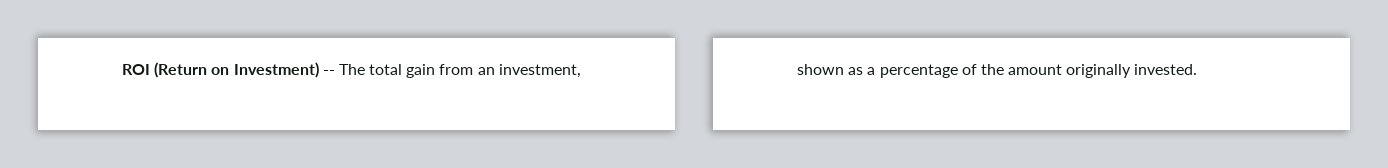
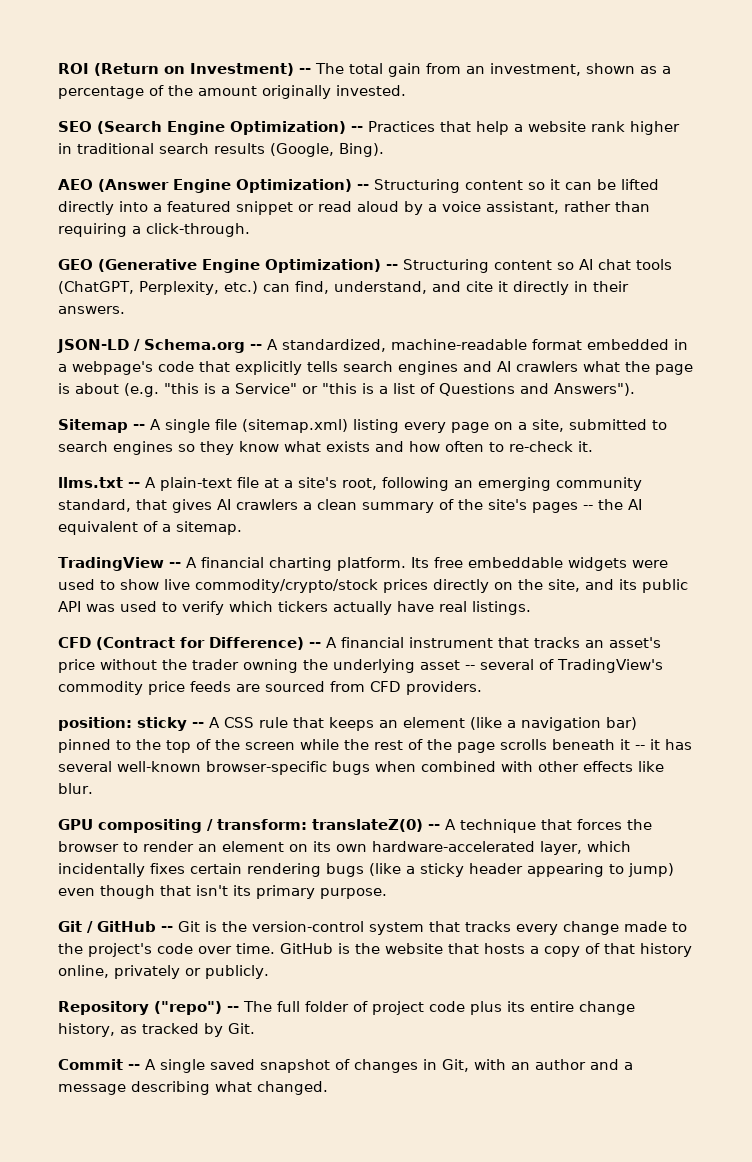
+ SEO (Search Engine Optimization) -- Practices that help a website rank higher in traditional search results (Google, Bing).
+ AEO (Answer Engine Optimization) -- Structuring content so it can be lifted directly into a featured snippet or read aloud by a voice assistant, rather than requiring a click-through.
+ GEO (Generative Engine Optimization) -- Structuring content so AI chat tools (ChatGPT, Perplexity, etc.) can find, understand, and cite it directly in their answers.
+ JSON-LD / Schema.org -- A standardized, machine-readable format embedded in a webpage's code that explicitly tells search engines and AI crawlers what the page is about (e.g. "this is a Service" or "this is a list of Questions and Answers").
+ Sitemap -- A single file (sitemap.xml) listing every page on a site, submitted to search engines so they know what exists and how often to re-check it.
+ llms.txt -- A plain-text file at a site's root, following an emerging community standard, that gives AI crawlers a clean summary of the site's pages -- the AI equivalent of a sitemap.
+ TradingView -- A financial charting platform. Its free embeddable widgets were used to show live commodity/crypto/stock prices directly on the site, and its public API was used to verify which tickers actually have real listings.
+ CFD (Contract for Difference) -- A financial instrument that tracks an asset's price without the trader owning the underlying asset -- several of TradingView's commodity price feeds are sourced from CFD providers.
+ position: sticky -- A CSS rule that keeps an element (like a navigation bar) pinned to the top of the screen while the rest of the page scrolls beneath it -- it has several well-known browser-specific bugs when combined with other effects like blur.
+ GPU compositing / transform: translateZ(0) -- A technique that forces the browser to render an element on its own hardware-accelerated layer, which incidentally fixes certain rendering bugs (like a sticky header appearing to jump) even though that isn't its primary purpose.
+ Git / GitHub -- Git is the version-control system that tracks every change made to the project's code over time. GitHub is the website that hosts a copy of that history online, privately or publicly.
+ Repository ("repo") -- The full folder of project code plus its entire change history, as tracked by Git.
+ Commit -- A single saved snapshot of changes in Git, with an author and a message describing what changed.

